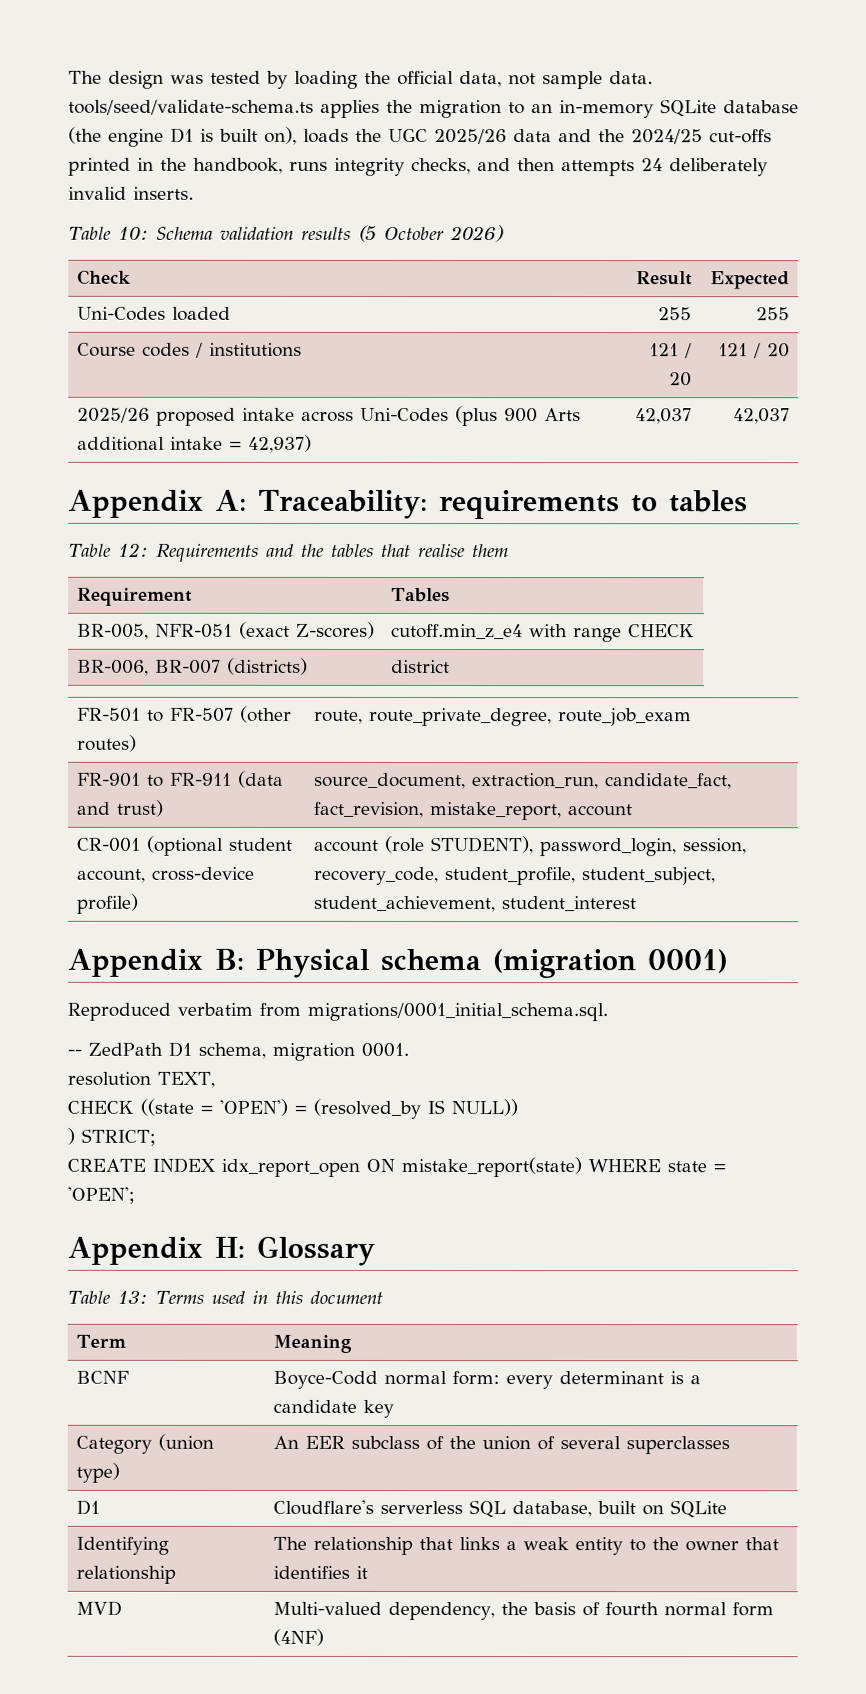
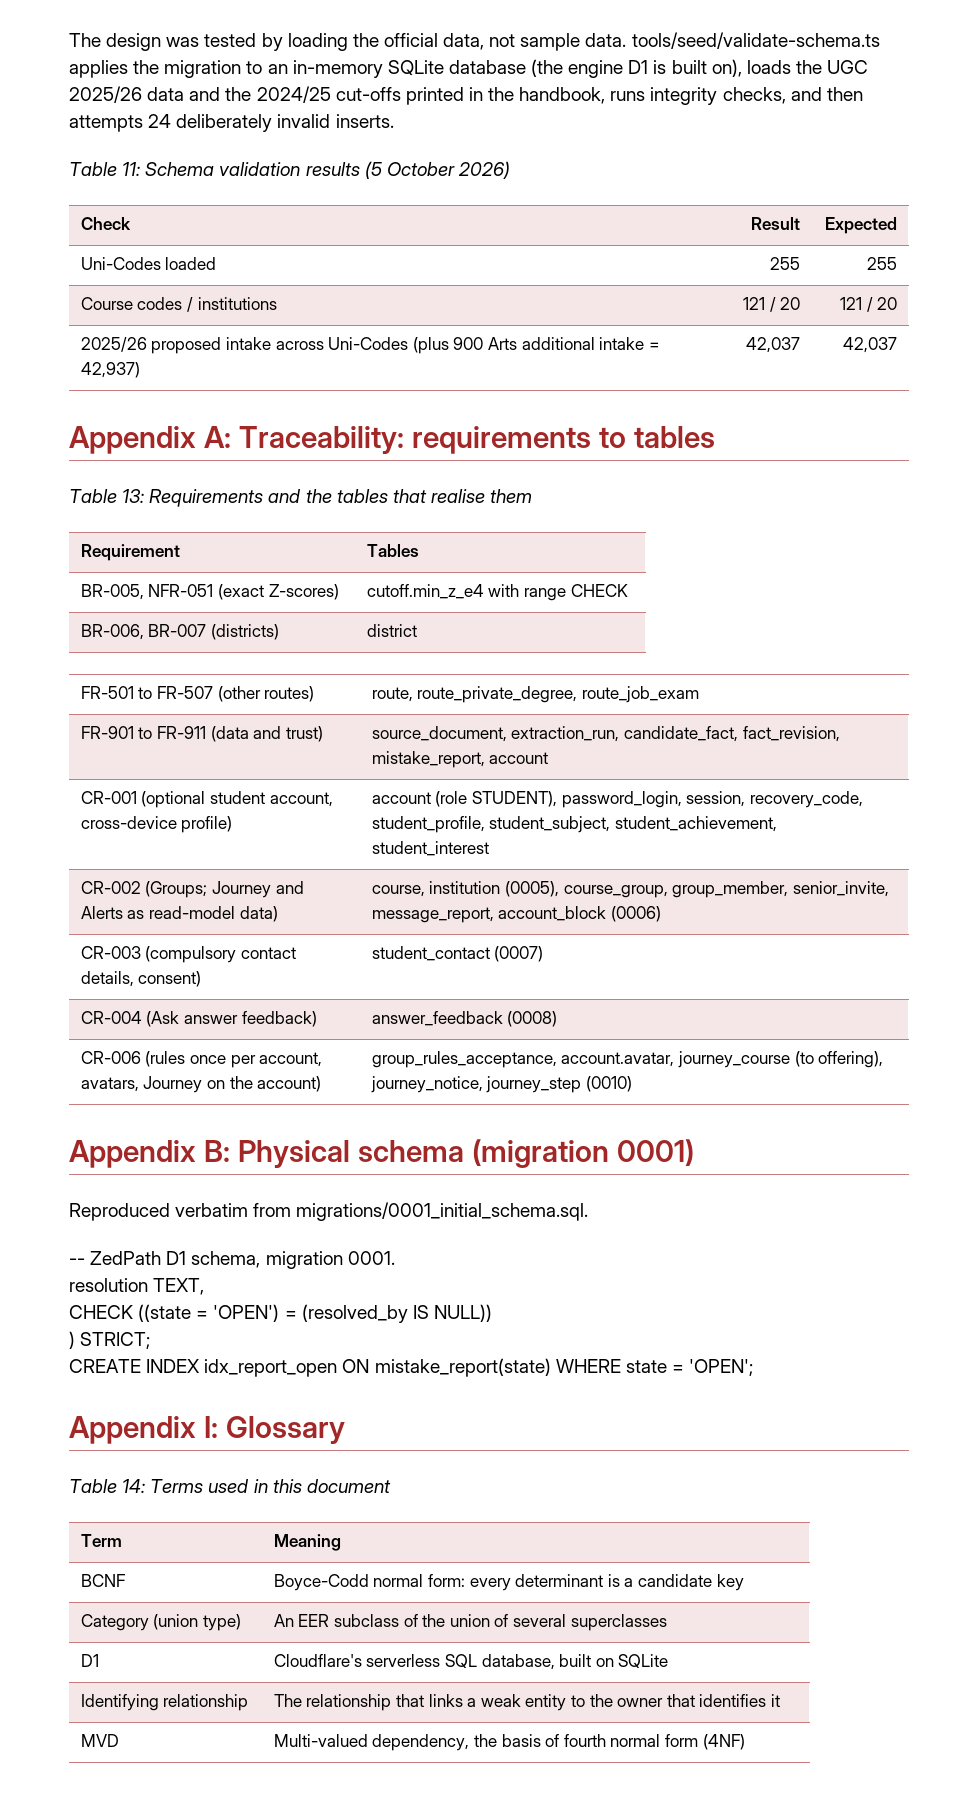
- Table 10: Schema validation results (5 October 2026)
+ Table 11: Schema validation results (5 October 2026)
- Table 12: Requirements and the tables that realise them
+ Table 13: Requirements and the tables that realise them
+ CR-002 (Groups; Journey and Alerts as read-model data) | course, institution (0005), course_group, group_member, senior_invite, message_report, account_block (0006)
+ CR-003 (compulsory contact details, consent) | student_contact (0007)
+ CR-004 (Ask answer feedback) | answer_feedback (0008)
+ CR-006 (rules once per account, avatars, Journey on the account) | group_rules_acceptance, account.avatar, journey_course (to offering), journey_notice, journey_step (0010)
- Appendix H: Glossary
+ Appendix I: Glossary
- Table 13: Terms used in this document
+ Table 14: Terms used in this document

